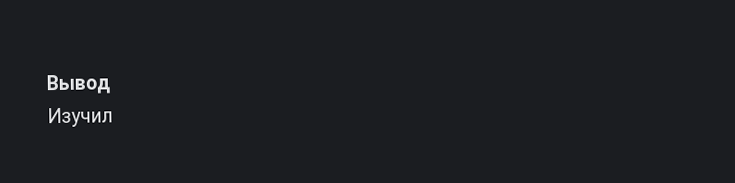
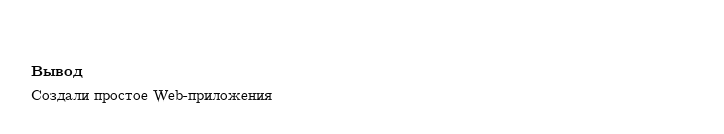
- Изучил
+ Создали простое Web-приложения

